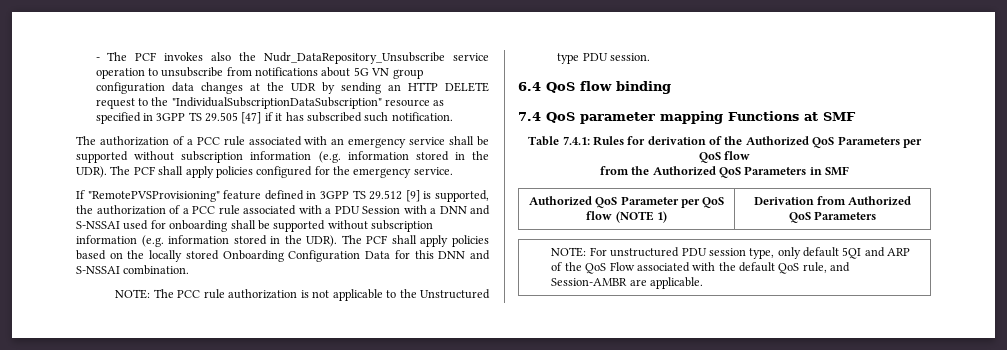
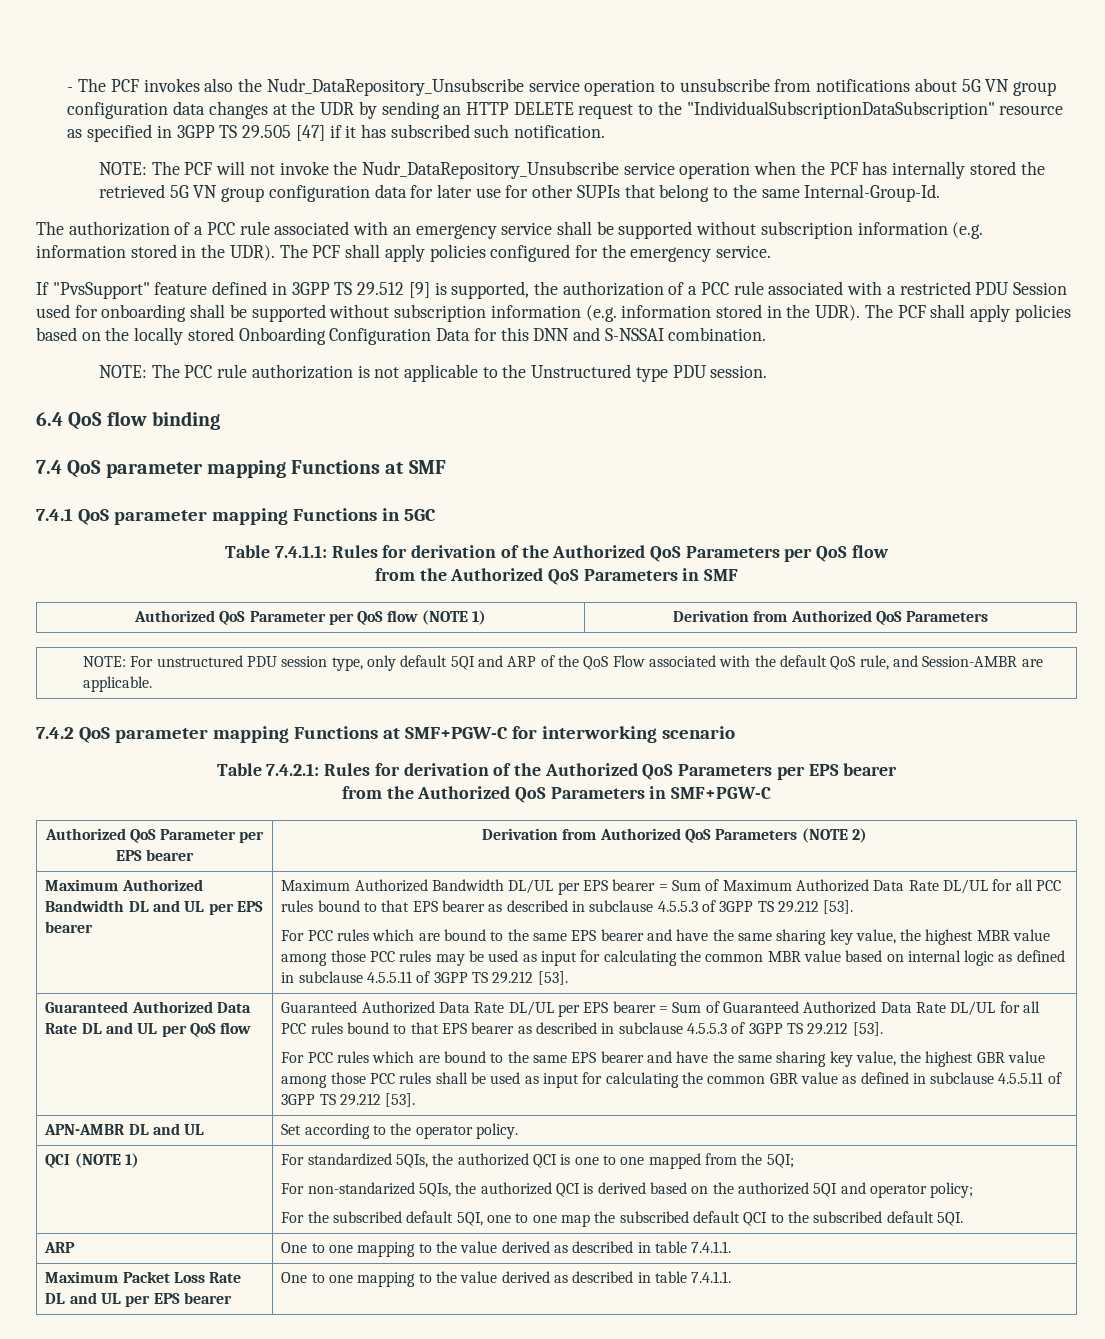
+ NOTE: The PCF will not invoke the Nudr_DataRepository_Unsubscribe service operation when the PCF has internally stored the retrieved 5G VN group configuration data for later use for other SUPIs that belong to the same Internal-Group-Id.
- If "RemotePVSProvisioning" feature defined in 3GPP TS 29.512 [9] is supported, the authorization of a PCC rule associated with a PDU Session with a DNN and S-NSSAI used for onboarding shall be supported without subscription information (e.g. information stored in the UDR).
+ If "PvsSupport" feature defined in 3GPP TS 29.512 [9] is supported, the authorization of a PCC rule associated with a restricted PDU Session used for onboarding shall be supported without subscription information (e.g. information stored in the UDR).
- Table 7.4.1: Rules for derivation of the Authorized QoS Parameters per QoS flow
+ 7.4.1 QoS parameter mapping Functions in 5GC
+ Table 7.4.1.1: Rules for derivation of the Authorized QoS Parameters per QoS flow
+ 7.4.2 QoS parameter mapping Functions at SMF+PGW-C for interworking scenario
+ Table 7.4.2.1: Rules for derivation of the Authorized QoS Parameters per EPS bearer
+ from the Authorized QoS Parameters in SMF+PGW-C
+ Authorized QoS Parameter per EPS bearer | Derivation from Authorized QoS Parameters (NOTE 2)
+ Maximum Authorized Bandwidth DL and UL per EPS bearer | Maximum Authorized Bandwidth DL/UL per EPS bearer = Sum of Maximum Authorized Data Rate DL/UL for all PCC rules bound to that EPS bearer as described in subclause 4.5.5.3 of 3GPP TS 29.212 [53].
+ For PCC rules which are bound to the same EPS bearer and have the same sharing key value, the highest MBR value among those PCC rules may be used as input for calculating the common MBR value based on internal logic as defined in subclause 4.5.5.11 of 3GPP TS 29.212 [53].
+ Guaranteed Authorized Data Rate DL and UL per QoS flow | Guaranteed Authorized Data Rate DL/UL per EPS bearer = Sum of Guaranteed Authorized Data Rate DL/UL for all PCC rules bound to that EPS bearer as described in subclause 4.5.5.3 of 3GPP TS 29.212 [53].
+ For PCC rules which are bound to the same EPS bearer and have the same sharing key value, the highest GBR value among those PCC rules shall be used as input for calculating the common GBR value as defined in subclause 4.5.5.11 of 3GPP TS 29.212 [53].
+ APN-AMBR DL and UL | Set according to the operator policy.
+ QCI (NOTE 1) | For standardized 5QIs, the authorized QCI is one to one mapped from the 5QI;
+ For non-standarized 5QIs, the authorized QCI is derived based on the authorized 5QI and operator policy;
+ For the subscribed default 5QI, one to one map the subscribed default QCI to the subscribed default 5QI.
+ ARP | One to one mapping to the value derived as described in table 7.4.1.1.
+ Maximum Packet Loss Rate DL and UL per EPS bearer | One to one mapping to the value derived as described in table 7.4.1.1.

